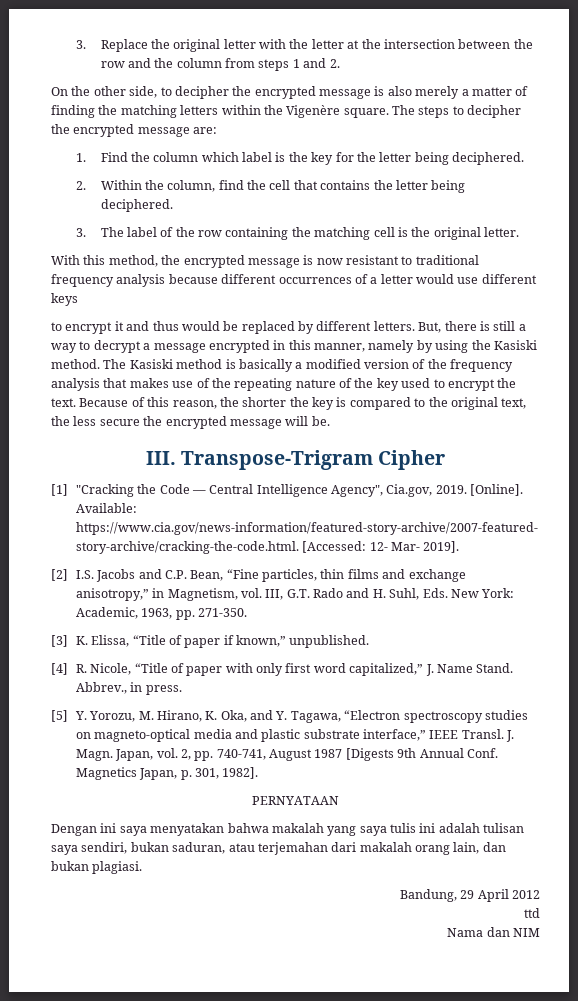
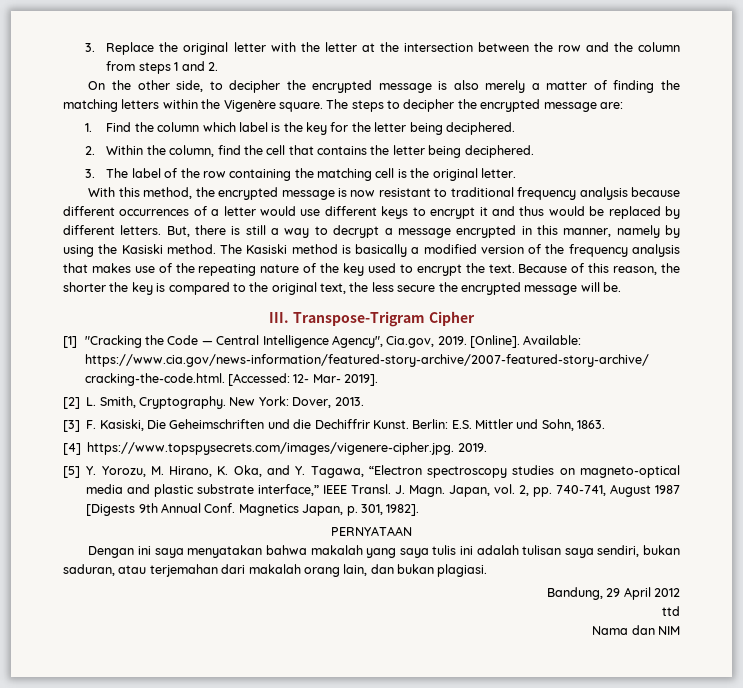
- With this method, the encrypted message is now resistant to traditional frequency analysis because different occurrences of a letter would use different keys
- to encrypt it and thus would be replaced by different letters.
+ With this method, the encrypted message is now resistant to traditional frequency analysis because different occurrences of a letter would use different keys to encrypt it and thus would be replaced by different letters.
- [2] I.S. Jacobs and C.P. Bean, “Fine particles, thin films and exchange anisotropy,” in Magnetism, vol. III, G.T. Rado and H. Suhl, Eds. New York: Academic, 1963, pp. 271-350.
- [3] K. Elissa, “Title of paper if known,” unpublished.
- [4] R. Nicole, “Title of paper with only first word capitalized,” J. Name Stand. Abbrev., in press.
+ [2] L. Smith, Cryptography. New York: Dover, 2013.
+ [3] F. Kasiski, Die Geheimschriften und die Dechiffrir Kunst. Berlin: E.S. Mittler und Sohn, 1863.
+ [4] https://www.topspysecrets.com/images/vigenere-cipher.jpg. 2019.

